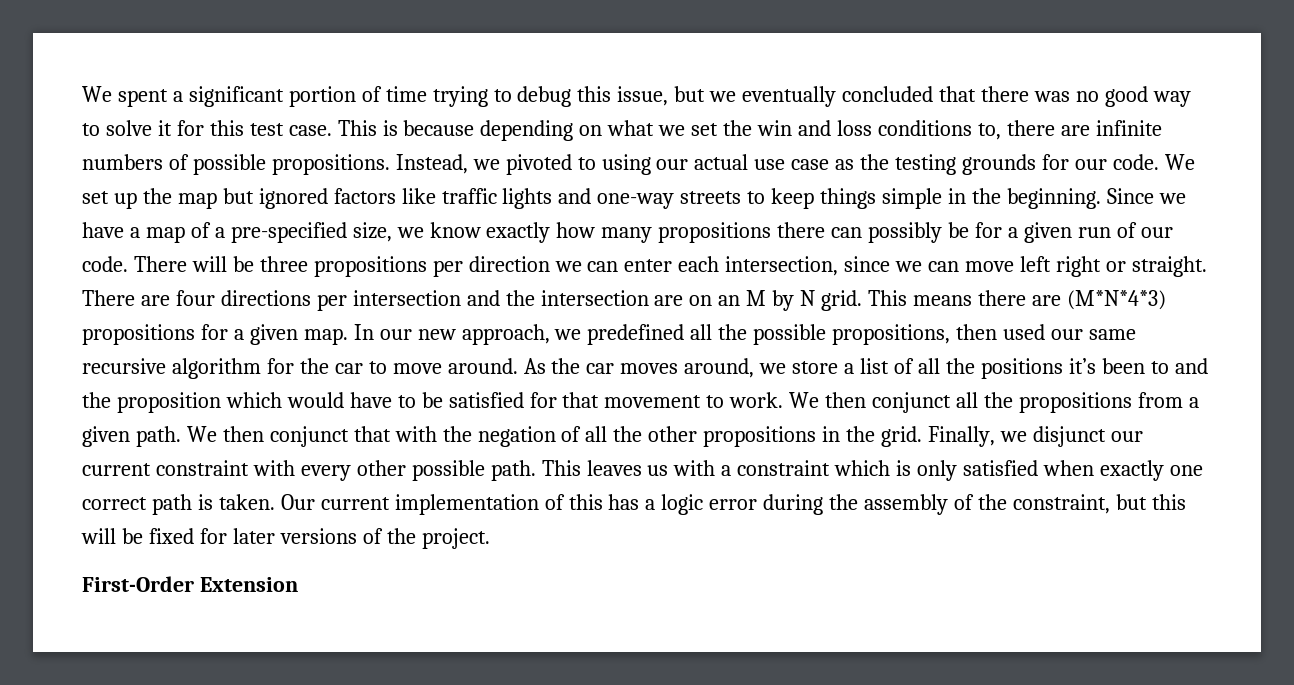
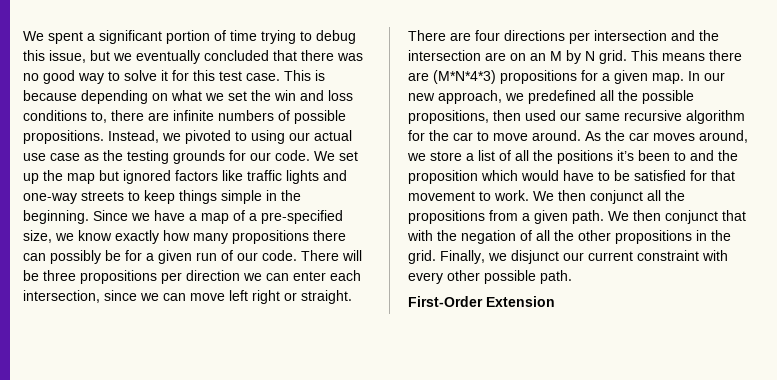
- This leaves us with a constraint which is only satisfied when exactly one correct path is taken. Our current implementation of this has a logic error during the assembly of the constraint, but this will be fixed for later versions of the project.

